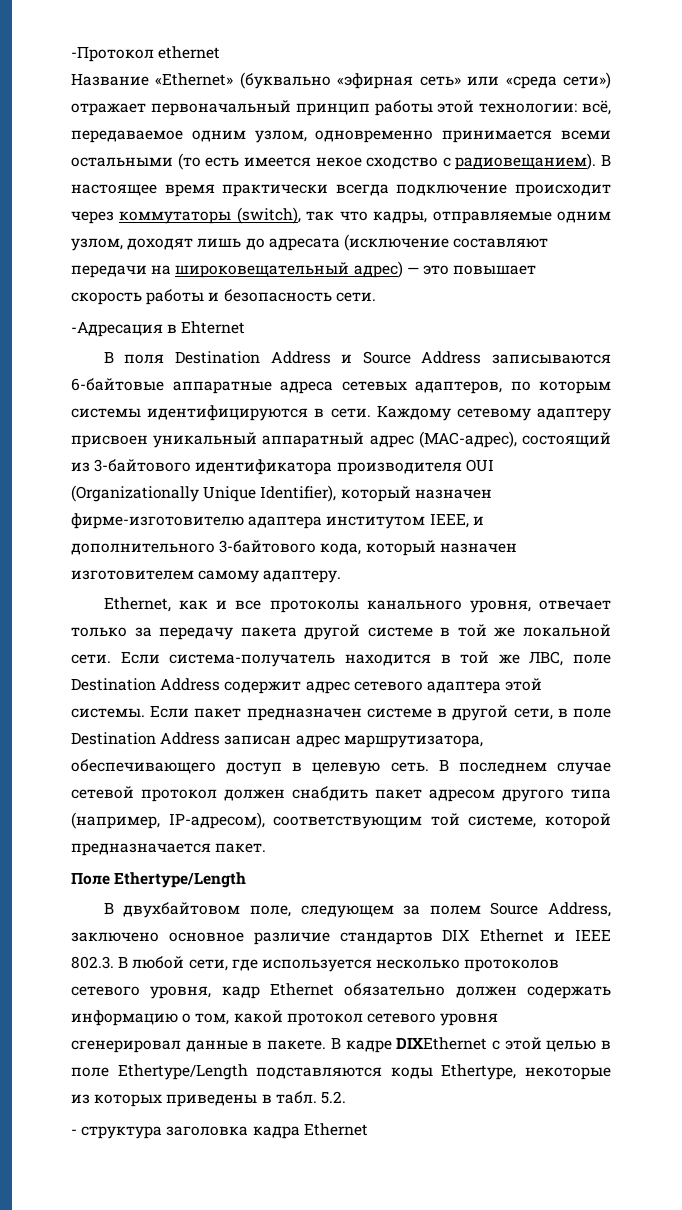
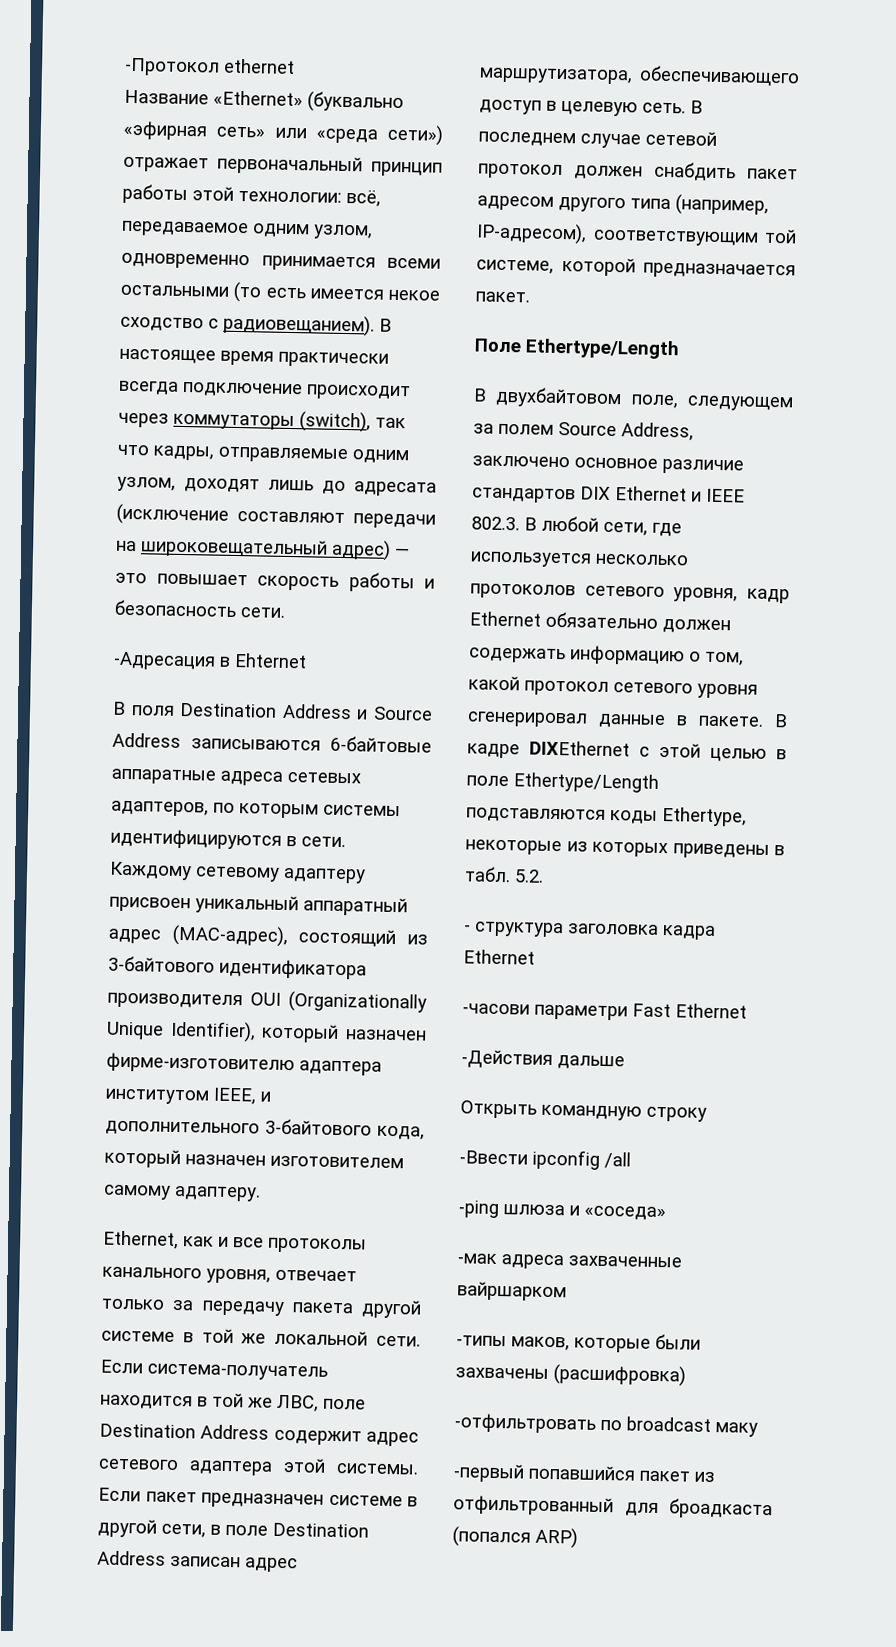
+ -часови параметри Fast Ethernet
+ -Действия дальше
+ Открыть командную строку
+ -Ввести ipconfig /all
+ -ping шлюза и «соседа»
+ -мак адреса захваченные вайршарком
+ -типы маков, которые были захвачены (расшифровка)
+ -отфильтровать по broadcast маку
+ -первый попавшийся пакет из отфильтрованный для броадкаста (попался ARP)

